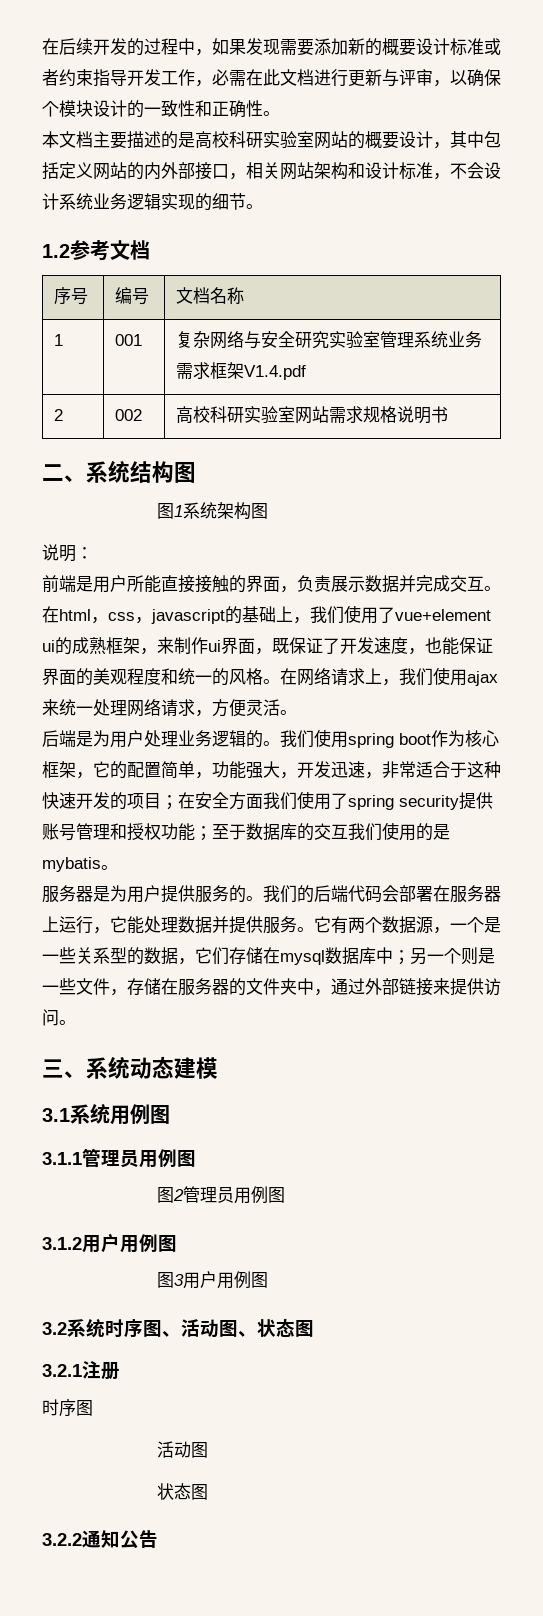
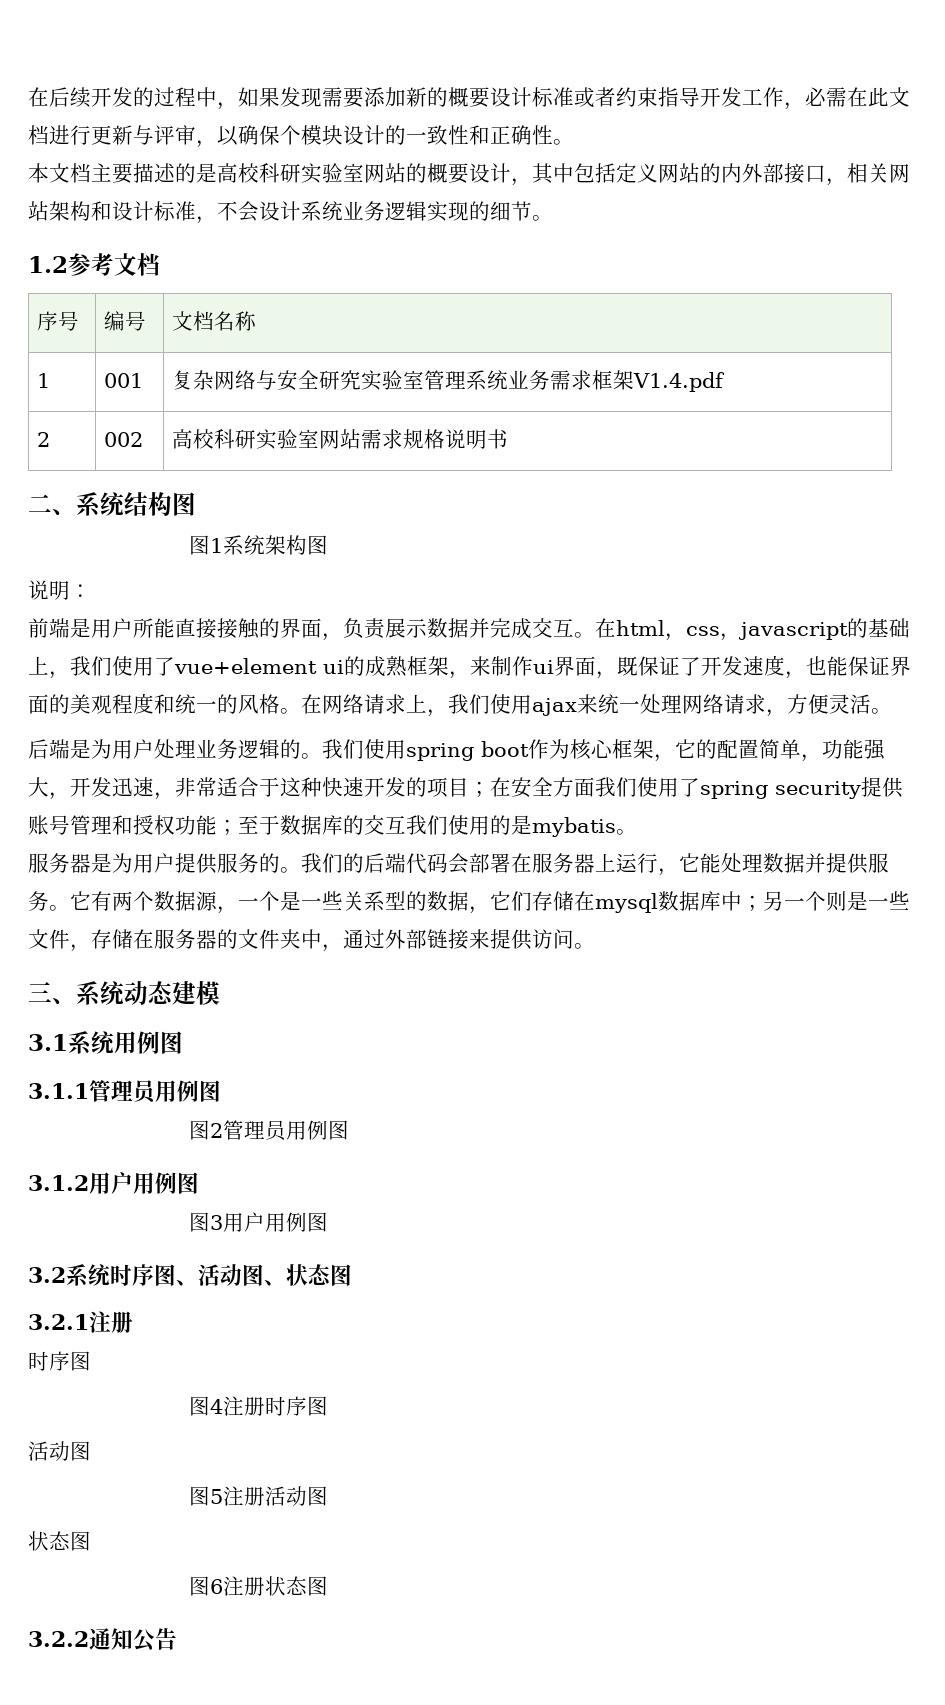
  3.2.1注册
  时序图
+ 图4注册时序图
  活动图
+ 图5注册活动图
  状态图
+ 图6注册状态图

